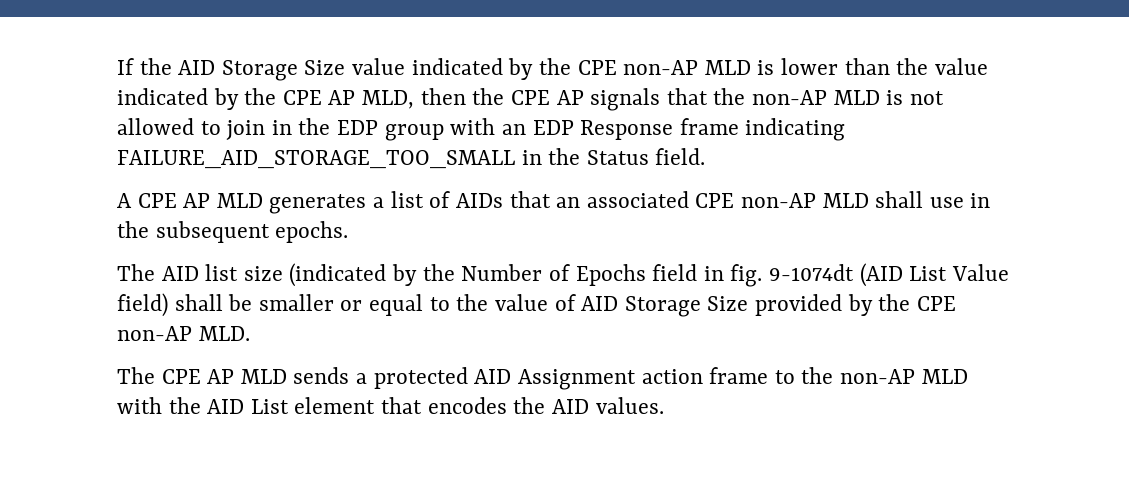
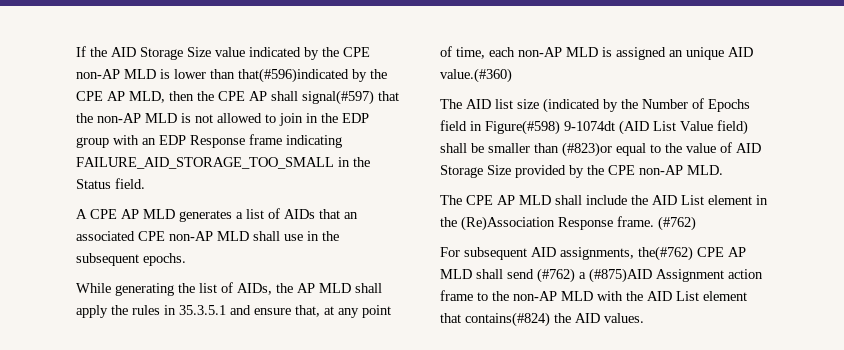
- If the AID Storage Size value indicated by the CPE non-AP MLD is lower than the value indicated by the CPE AP MLD, then the CPE AP signals that the non-AP MLD is not allowed to join in the EDP group with an EDP Response frame indicating FAILURE_AID_STORAGE_TOO_SMALL in the Status field.
+ If the AID Storage Size value indicated by the CPE non-AP MLD is lower than that(#596)indicated by the CPE AP MLD, then the CPE AP shall signal(#597) that the non-AP MLD is not allowed to join in the EDP group with an EDP Response frame indicating FAILURE_AID_STORAGE_TOO_SMALL in the Status field.
+ While generating the list of AIDs, the AP MLD shall apply the rules in 35.3.5.1 and ensure that, at any point of time, each non-AP MLD is assigned an unique AID value.(#360)
- The AID list size (indicated by the Number of Epochs field in fig. 9-1074dt (AID List Value field) shall be smaller or equal to the value of AID Storage Size provided by the CPE non-AP MLD.
+ The AID list size (indicated by the Number of Epochs field in Figure(#598) 9-1074dt (AID List Value field) shall be smaller than (#823)or equal to the value of AID Storage Size provided by the CPE non-AP MLD.
- The CPE AP MLD sends a protected AID Assignment action frame to the non-AP MLD with the AID List element that encodes the AID values.
+ The CPE AP MLD shall include the AID List element in the (Re)Association Response frame. (#762)
+ For subsequent AID assignments, the(#762) CPE AP MLD shall send (#762) a (#875)AID Assignment action frame to the non-AP MLD with the AID List element that contains(#824) the AID values.

